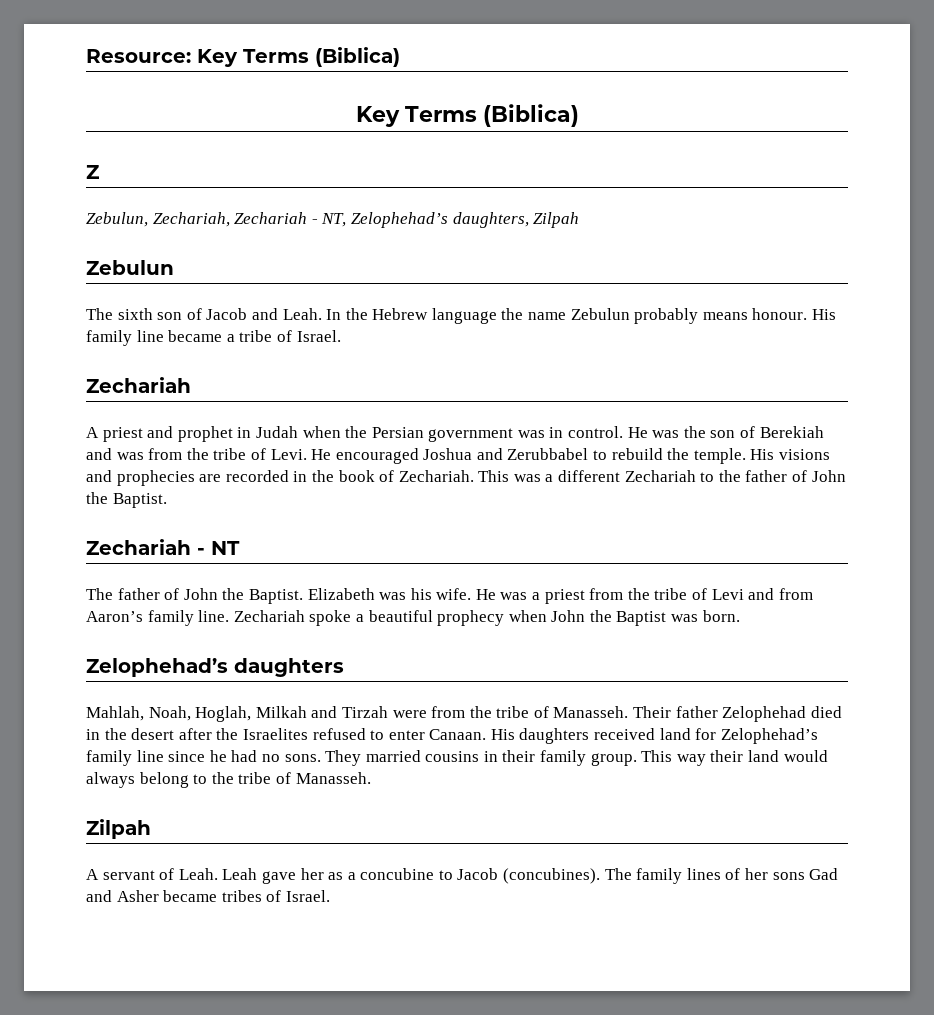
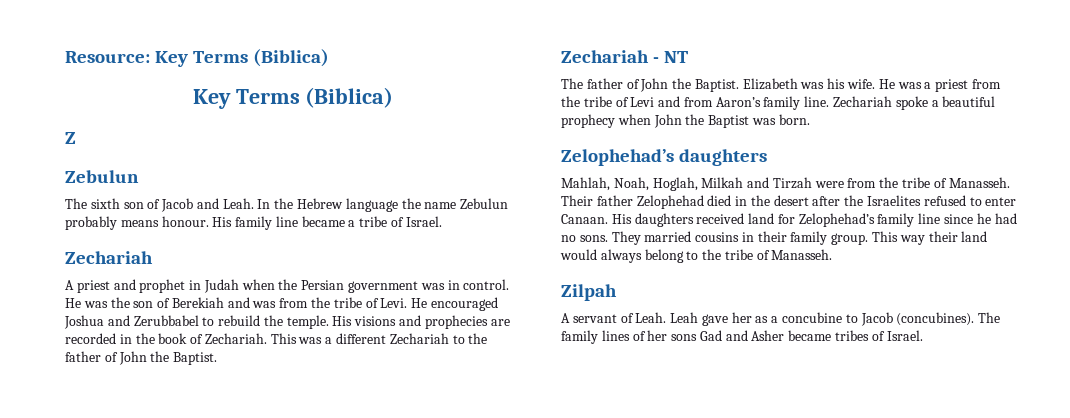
- Zebulun, Zechariah, Zechariah - NT, Zelophehad’s daughters, Zilpah

